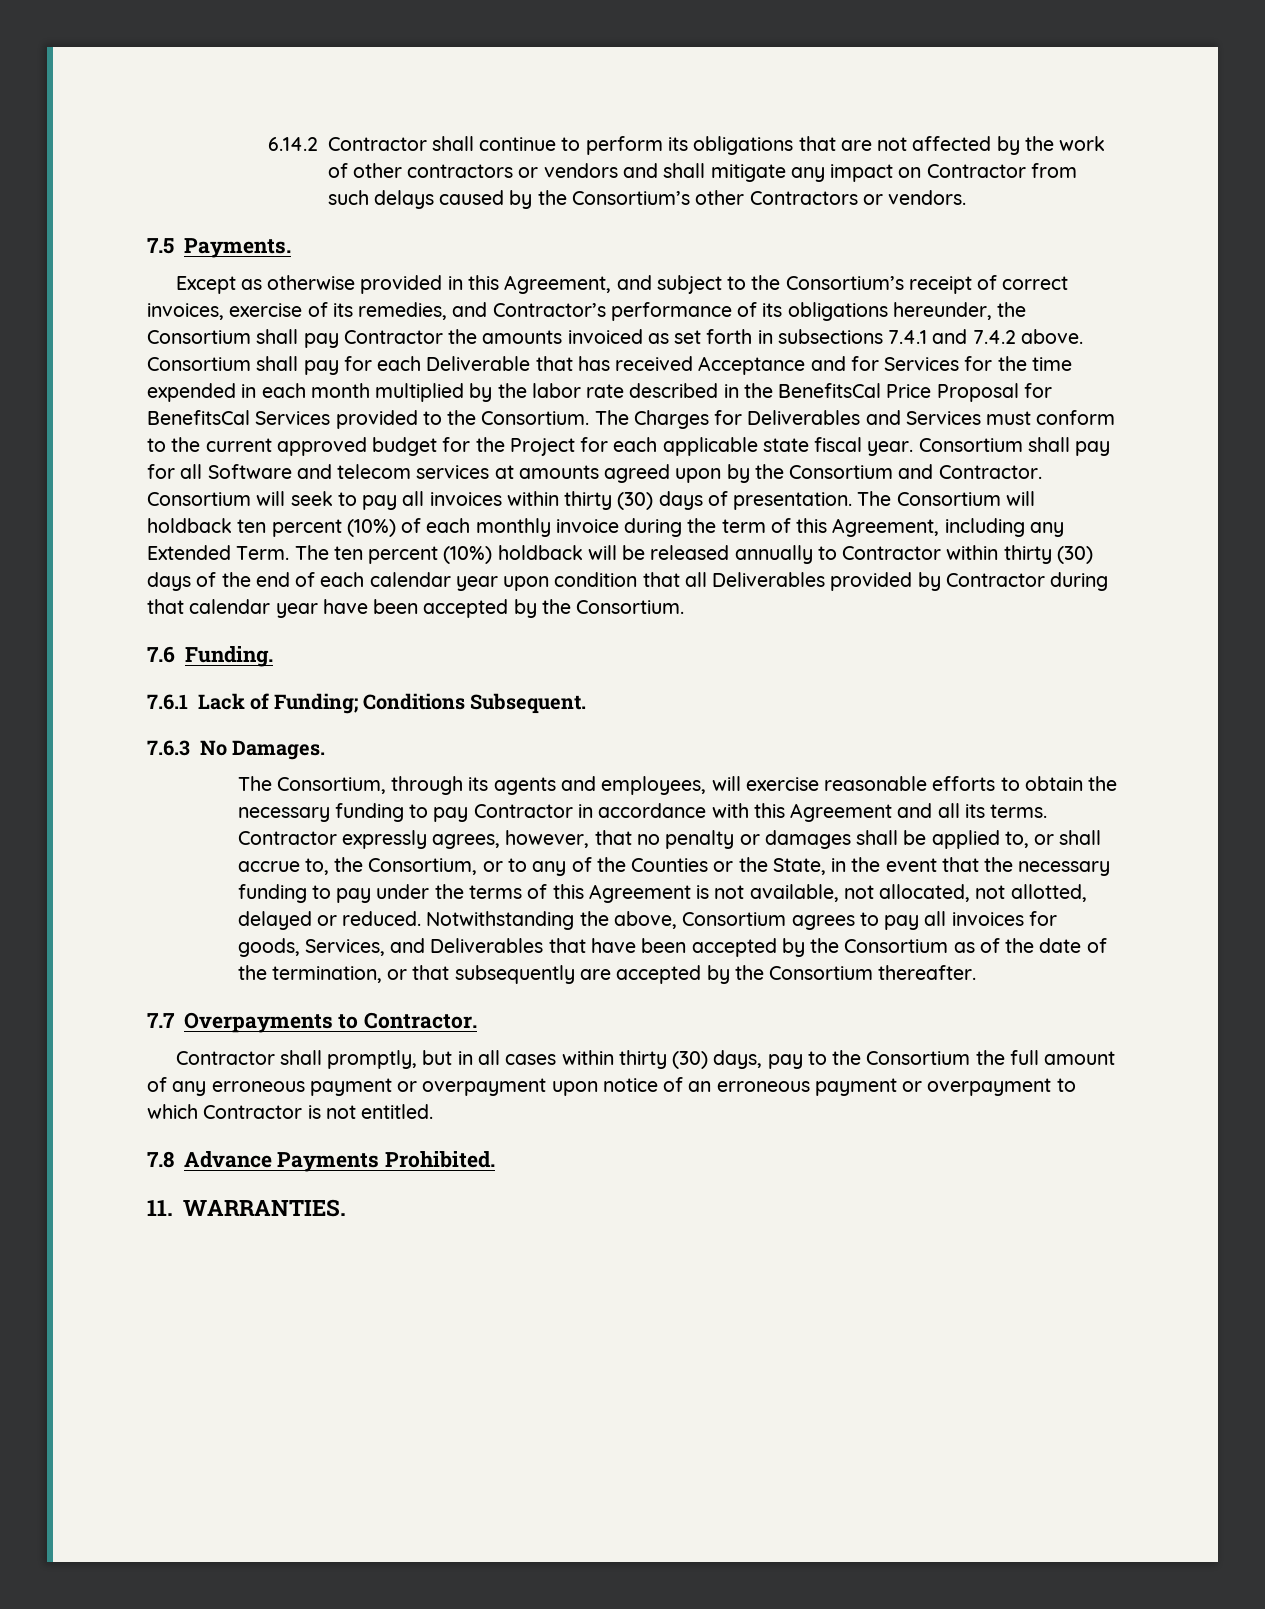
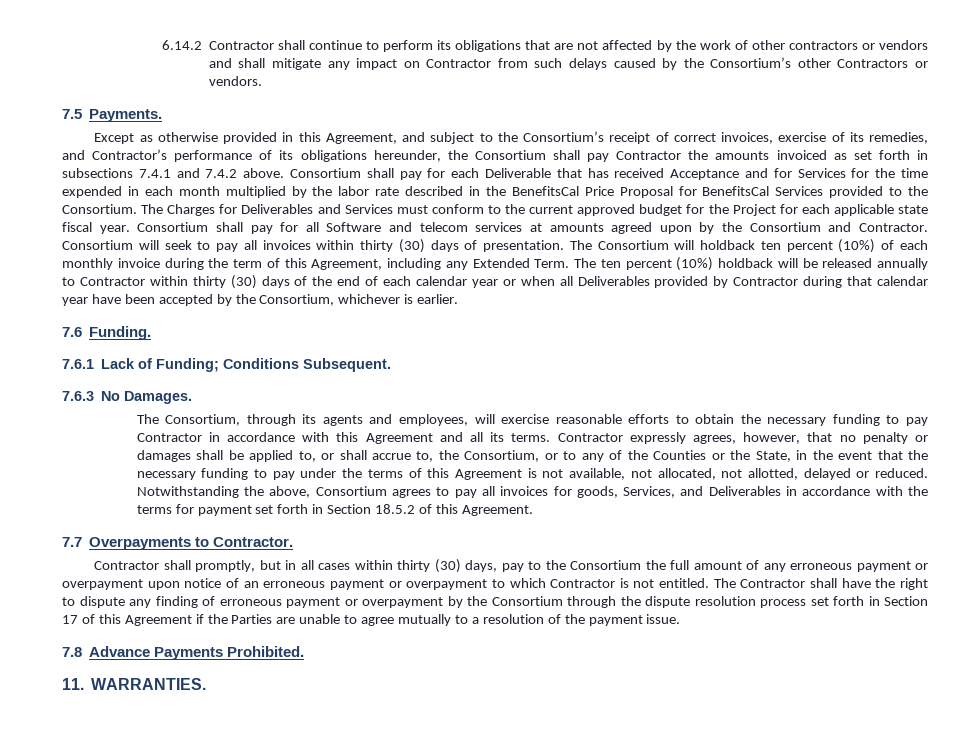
- The ten percent (10%) holdback will be released annually to Contractor within thirty (30) days of the end of each calendar year upon condition that all Deliverables provided by Contractor during that calendar year have been accepted by the Consortium.
+ The ten percent (10%) holdback will be released annually to Contractor within thirty (30) days of the end of each calendar year or when all Deliverables provided by Contractor during that calendar year have been accepted by the Consortium, whichever is earlier.
- Notwithstanding the above, Consortium agrees to pay all invoices for goods, Services, and Deliverables that have been accepted by the Consortium as of the date of the termination, or that subsequently are accepted by the Consortium thereafter.
+ Notwithstanding the above, Consortium agrees to pay all invoices for goods, Services, and Deliverables in accordance with the terms for payment set forth in Section 18.5.2 of this Agreement.
+ The Contractor shall have the right to dispute any finding of erroneous payment or overpayment by the Consortium through the dispute resolution process set forth in Section 17 of this Agreement if the Parties are unable to agree mutually to a resolution of the payment issue.

